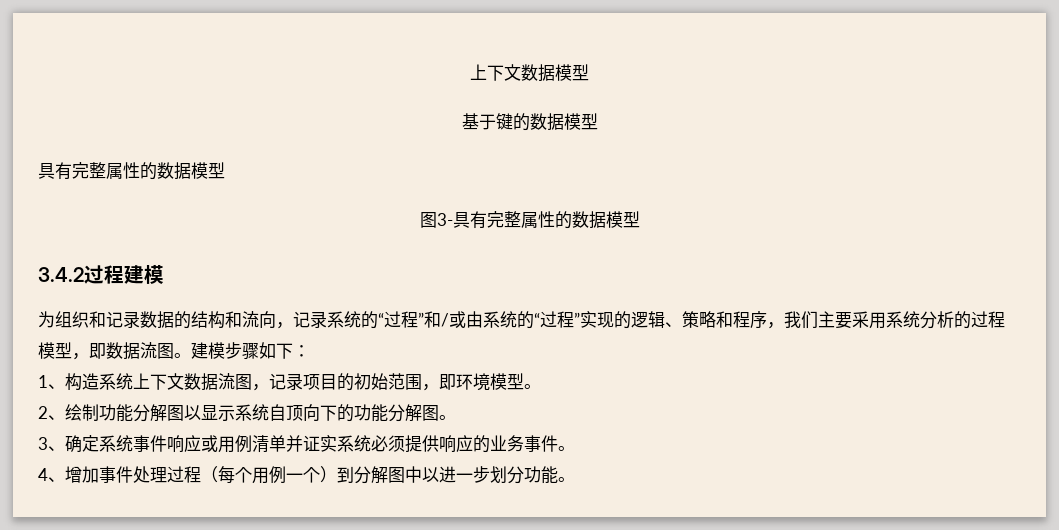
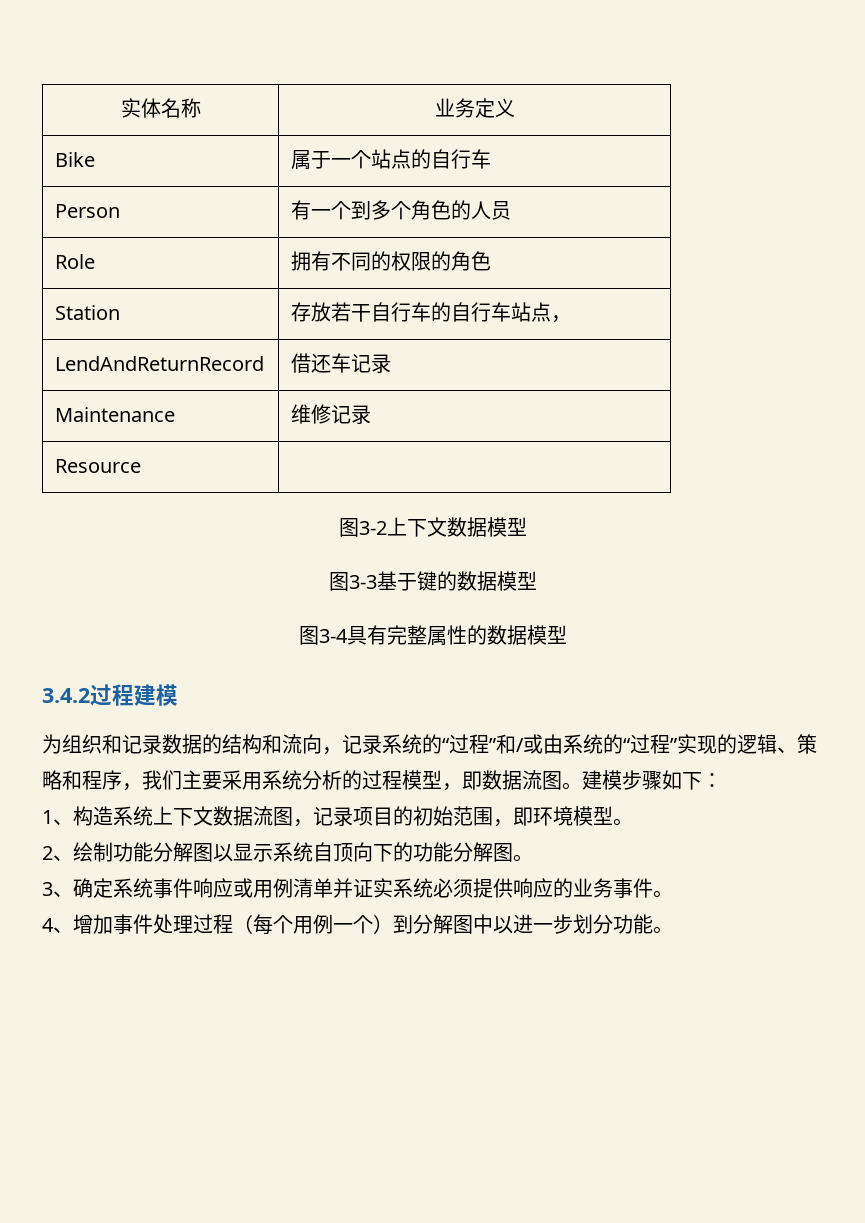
- 上下文数据模型
+ 实体名称 | 业务定义
+ Bike | 属于一个站点的自行车
+ Person | 有一个到多个角色的人员
+ Role | 拥有不同的权限的角色
+ Station | 存放若干自行车的自行车站点，
+ LendAndReturnRecord | 借还车记录
+ Maintenance | 维修记录
+ Resource |
+ 图3-2上下文数据模型
- 基于键的数据模型
- 具有完整属性的数据模型
- 图3-具有完整属性的数据模型
+ 图3-3基于键的数据模型
+ 图3-4具有完整属性的数据模型

